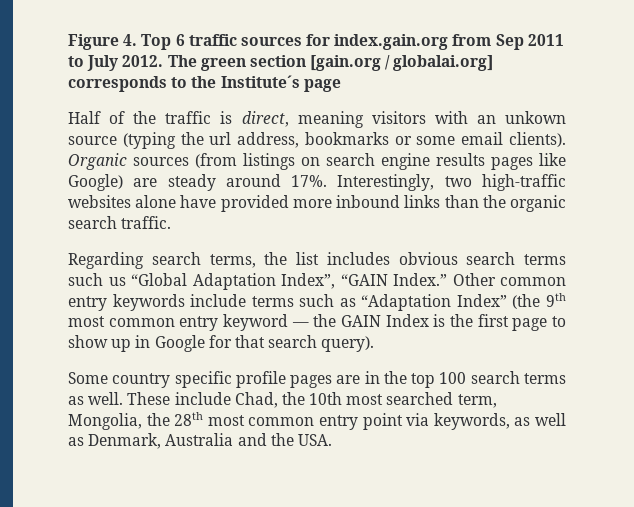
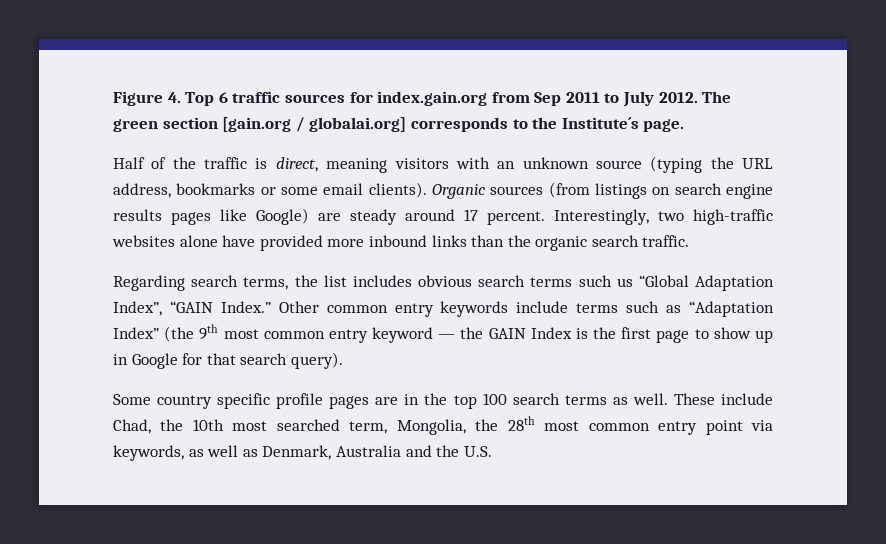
- The green section [gain.org / globalai.org] corresponds to the Institute´s page
+ The green section [gain.org / globalai.org] corresponds to the Institute´s page.
- Half of the traffic is direct, meaning visitors with an unkown source (typing the url address, bookmarks or some email clients).
+ Half of the traffic is direct, meaning visitors with an unknown source (typing the URL address, bookmarks or some email clients).
- Organic sources (from listings on search engine results pages like Google) are steady around 17%.
+ Organic sources (from listings on search engine results pages like Google) are steady around 17 percent.
- These include Chad, the 10th most searched term, Mongolia, the 28th most common entry point via keywords, as well as Denmark, Australia and the USA.
+ These include Chad, the 10th most searched term, Mongolia, the 28th most common entry point via keywords, as well as Denmark, Australia and the U.S.

